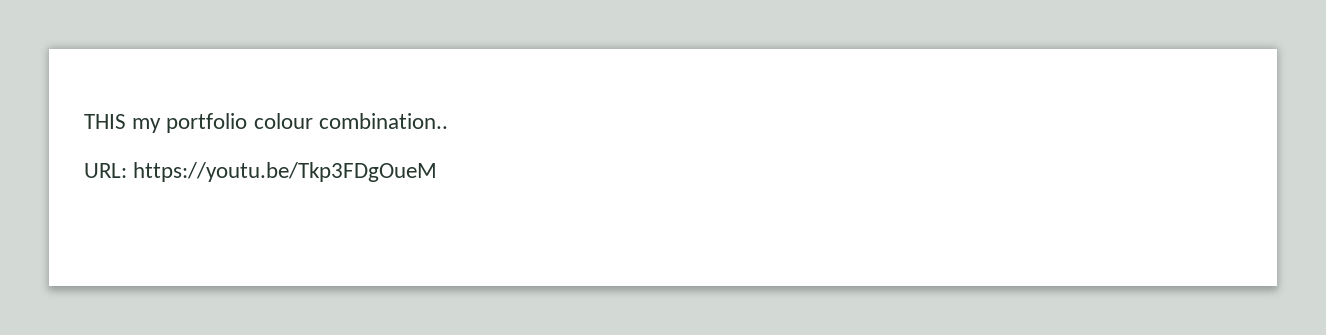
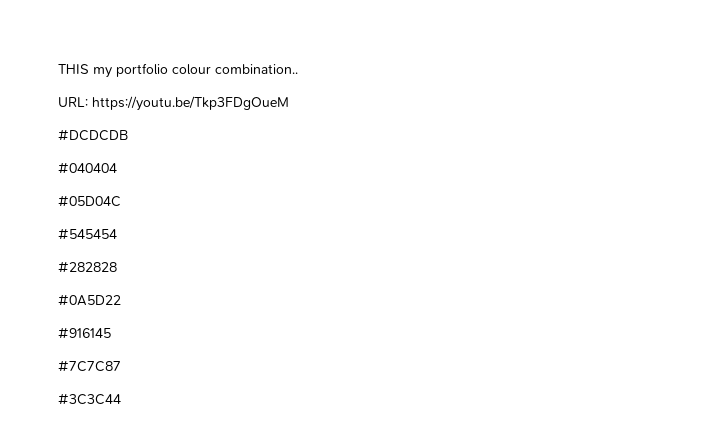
+ #DCDCDB
+ #040404
+ #05D04C
+ #545454
+ #282828
+ #0A5D22
+ #916145
+ #7C7C87
+ #3C3C44

